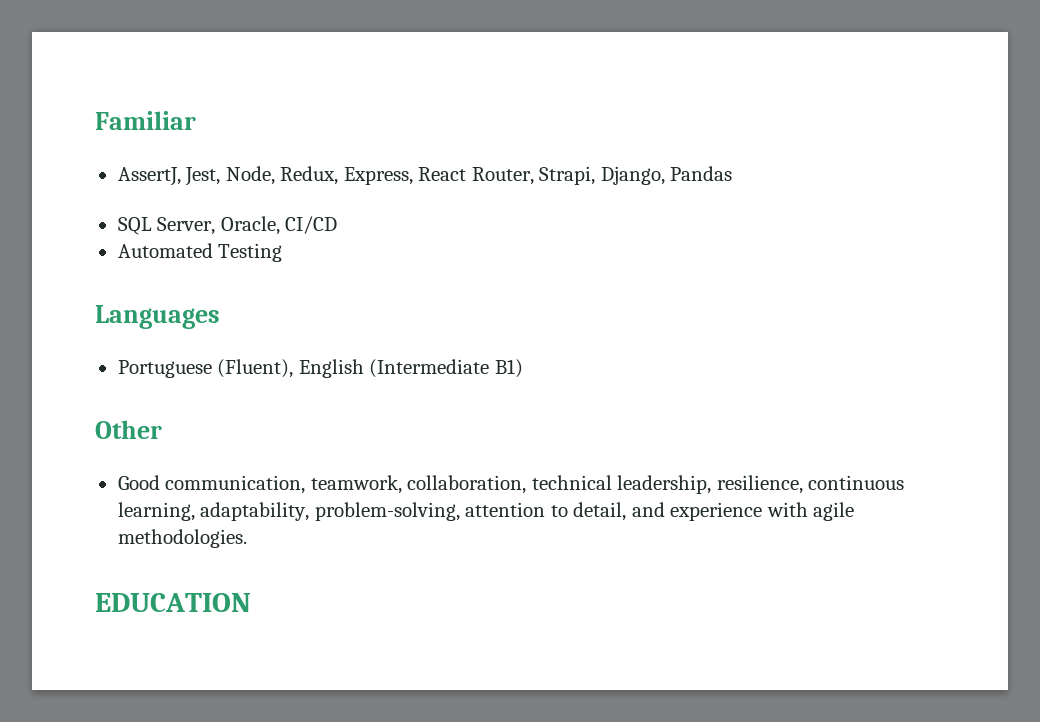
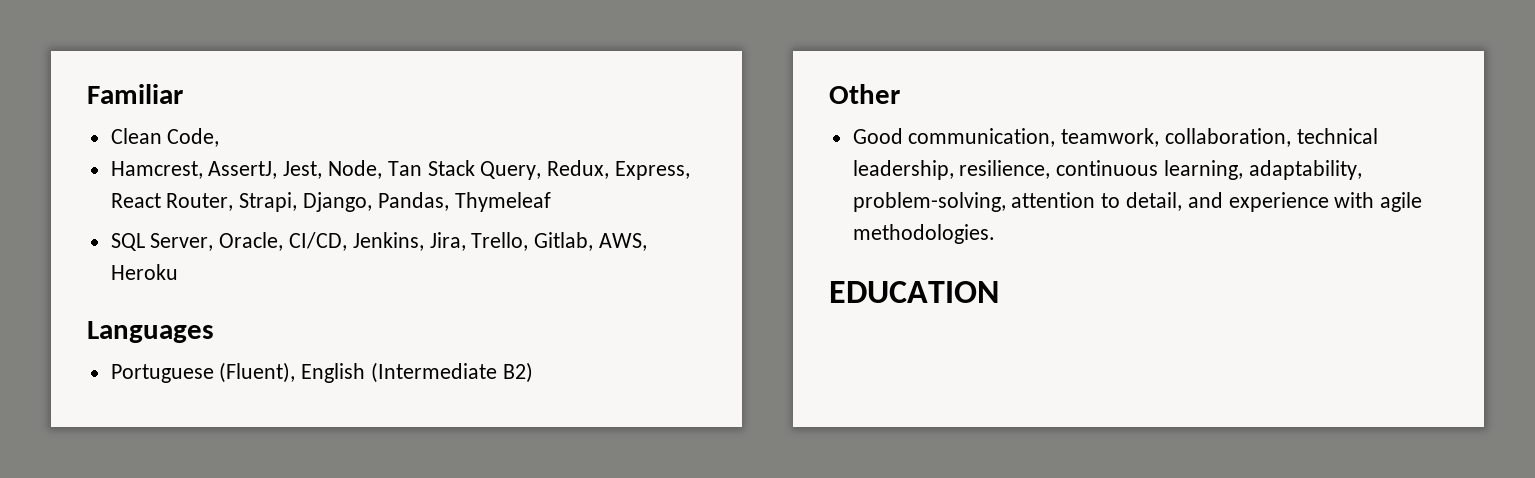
- AssertJ, Jest, Node, Redux, Express, React Router, Strapi, Django, Pandas
+ Clean Code,
+ Hamcrest, AssertJ, Jest, Node, Tan Stack Query, Redux, Express, React Router, Strapi, Django, Pandas, Thymeleaf
- SQL Server, Oracle, CI/CD
- Automated Testing
+ SQL Server, Oracle, CI/CD, Jenkins, Jira, Trello, Gitlab, AWS, Heroku
- Portuguese (Fluent), English (Intermediate B1)
+ Portuguese (Fluent), English (Intermediate B2)

